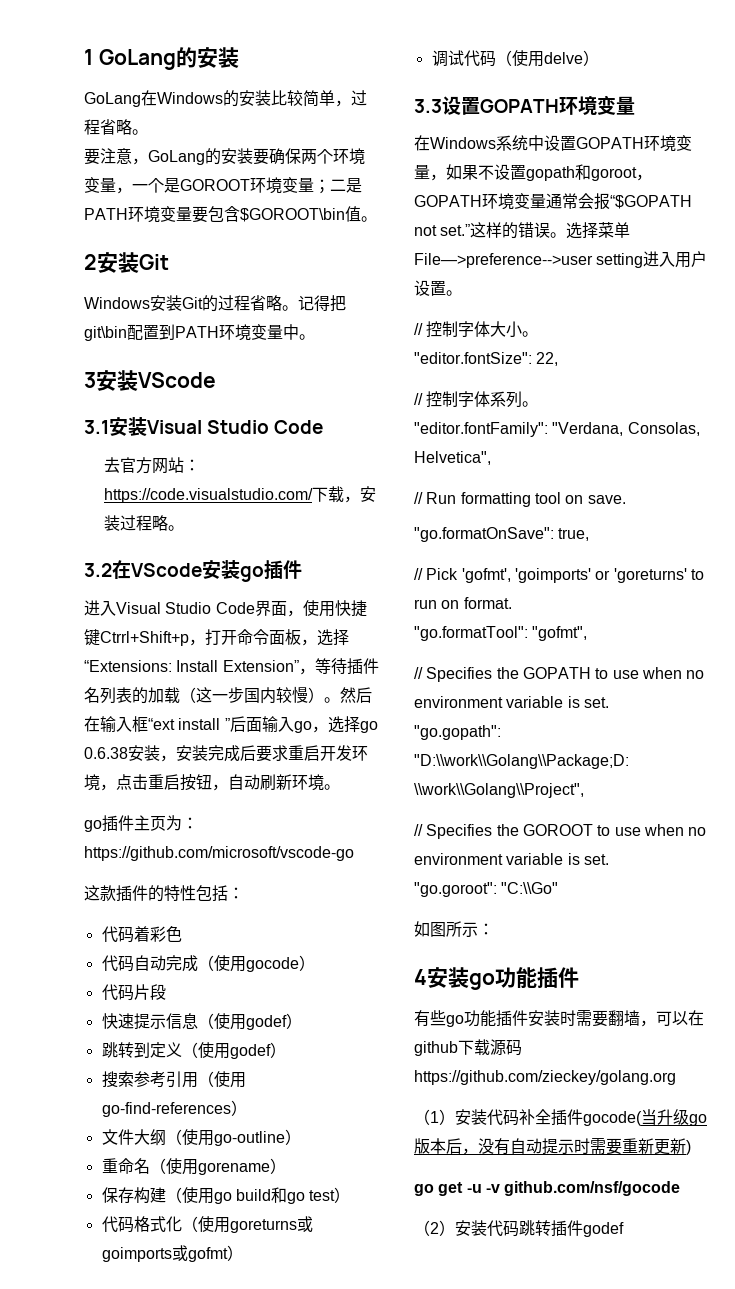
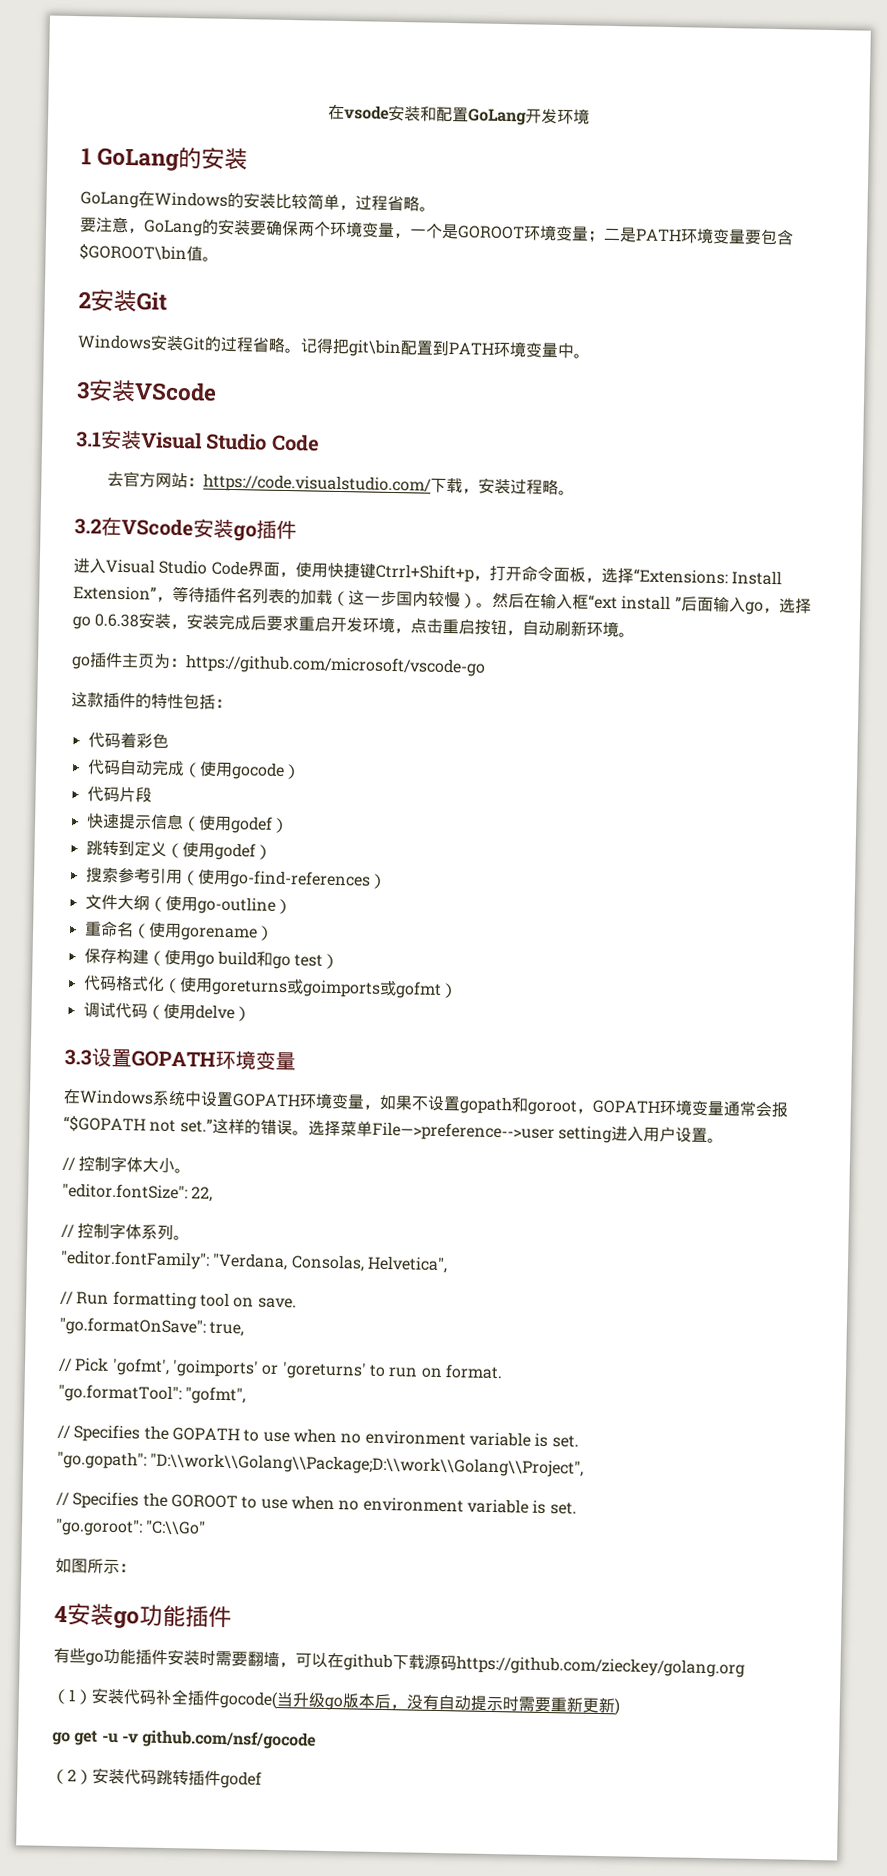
+ 在vsode安装和配置GoLang开发环境

